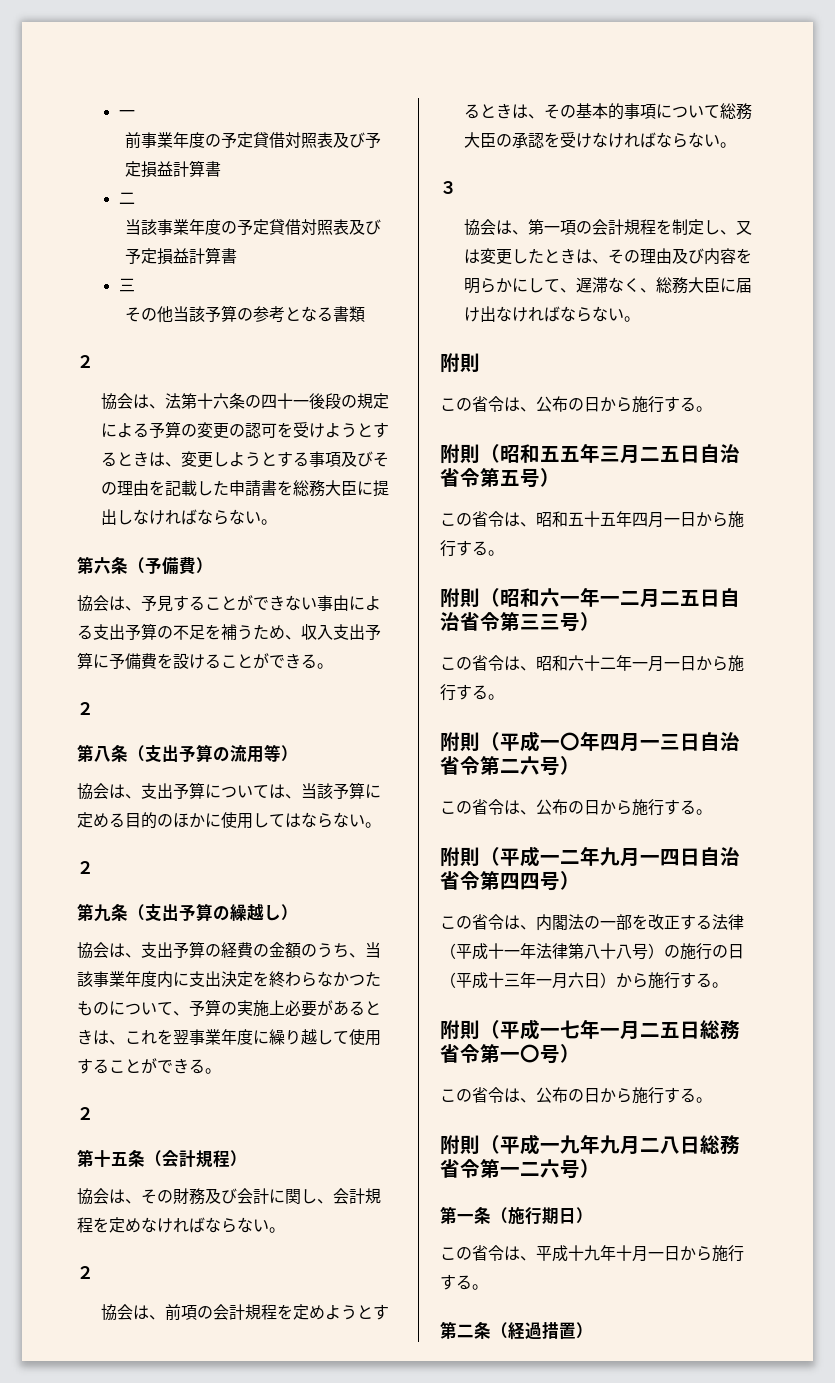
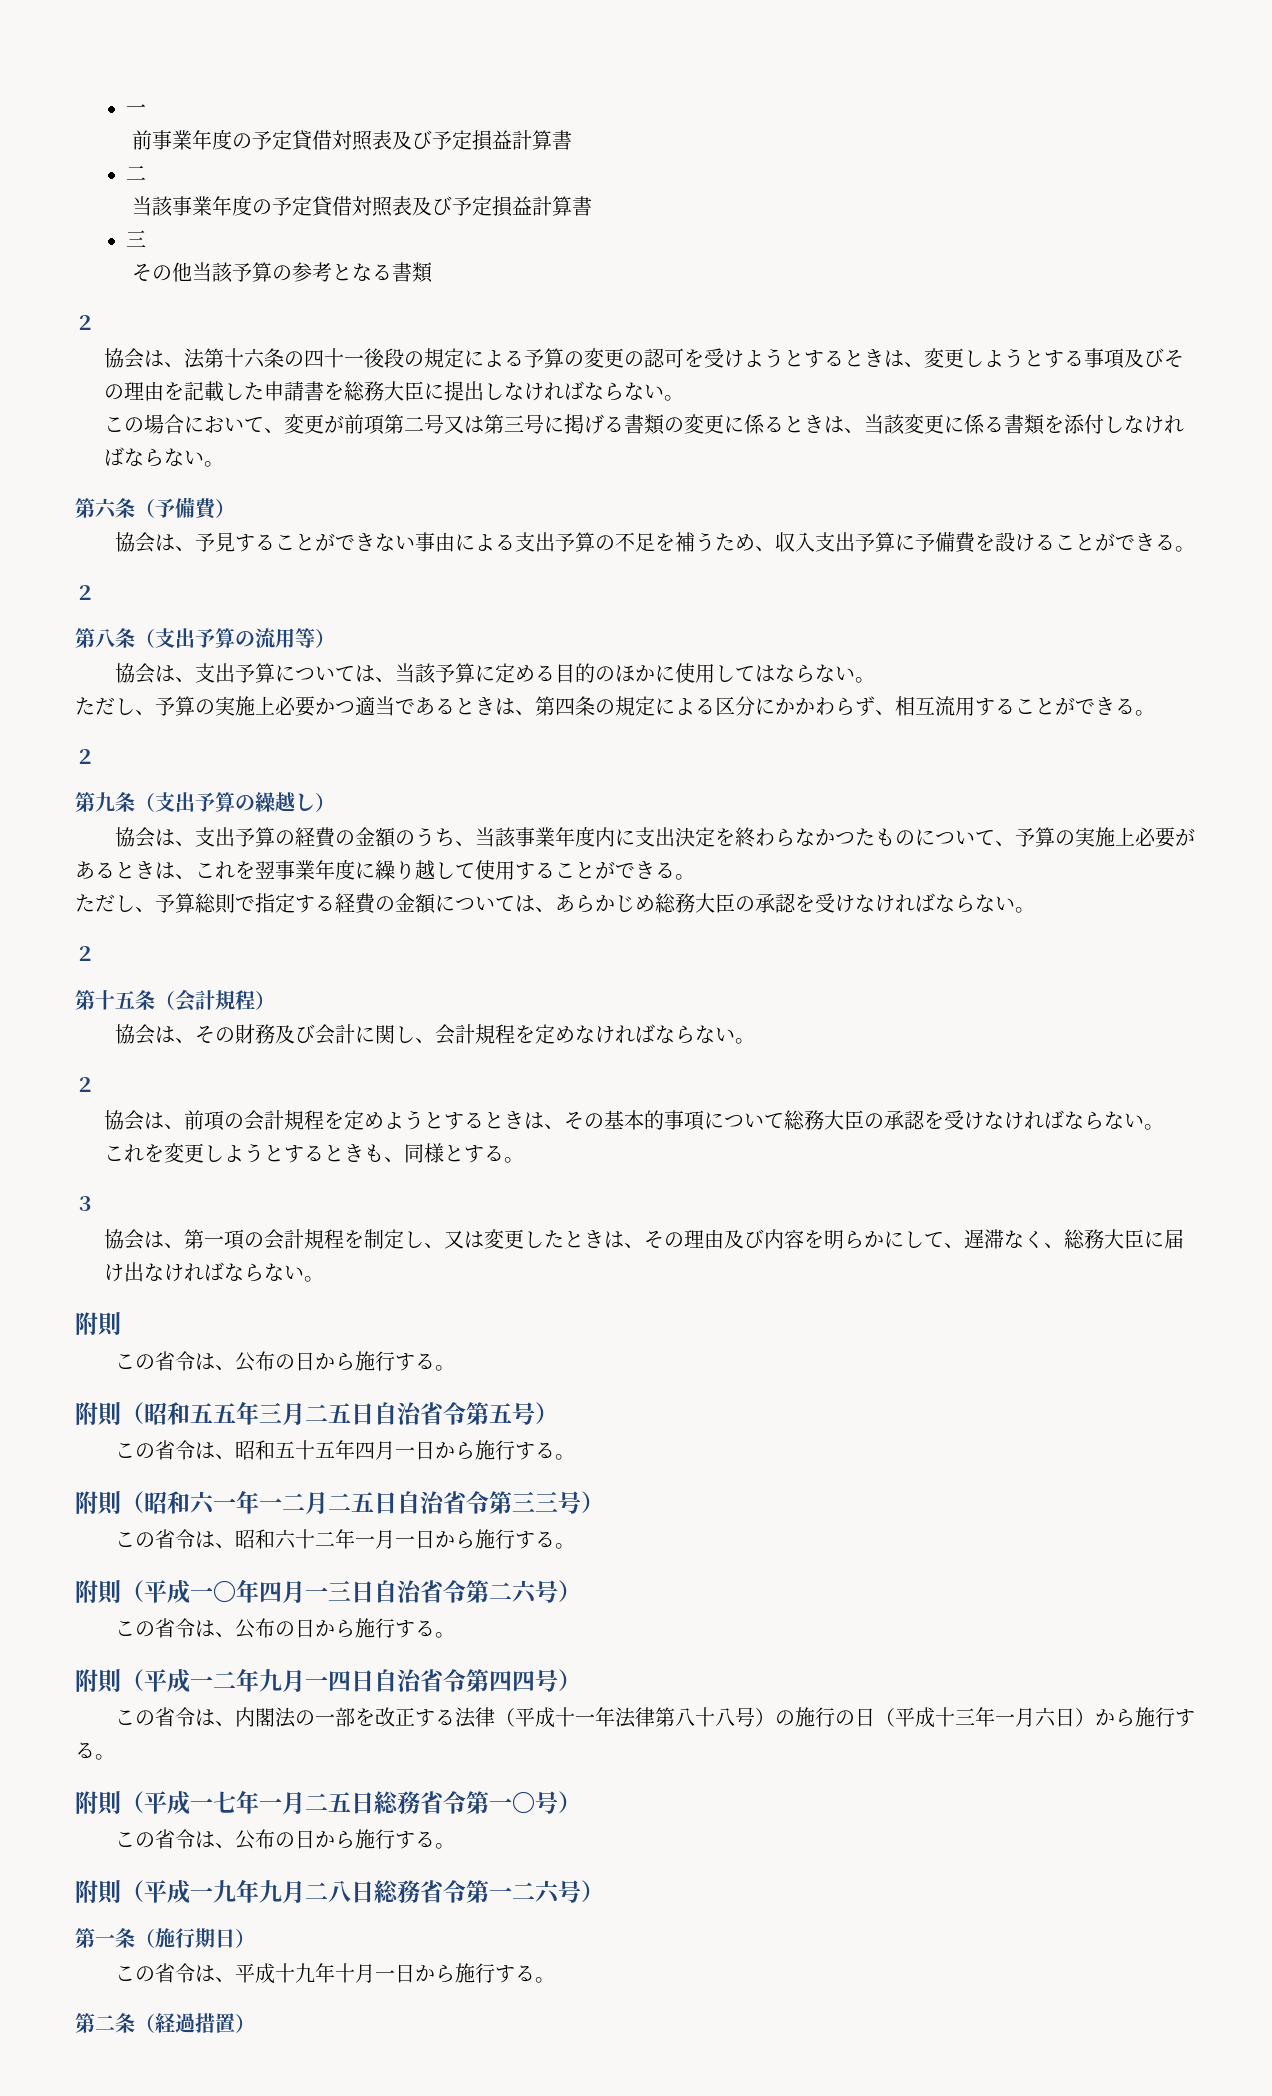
+ この場合において、変更が前項第二号又は第三号に掲げる書類の変更に係るときは、当該変更に係る書類を添付しなければならない。
+ ただし、予算の実施上必要かつ適当であるときは、第四条の規定による区分にかかわらず、相互流用することができる。
+ ただし、予算総則で指定する経費の金額については、あらかじめ総務大臣の承認を受けなければならない。
+ これを変更しようとするときも、同様とする。

